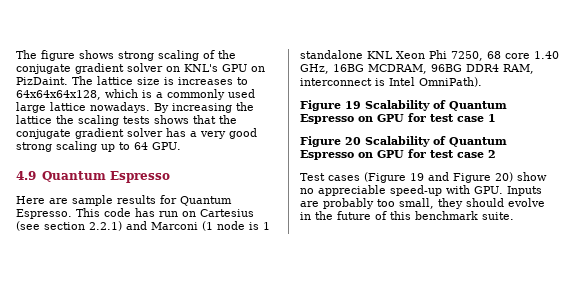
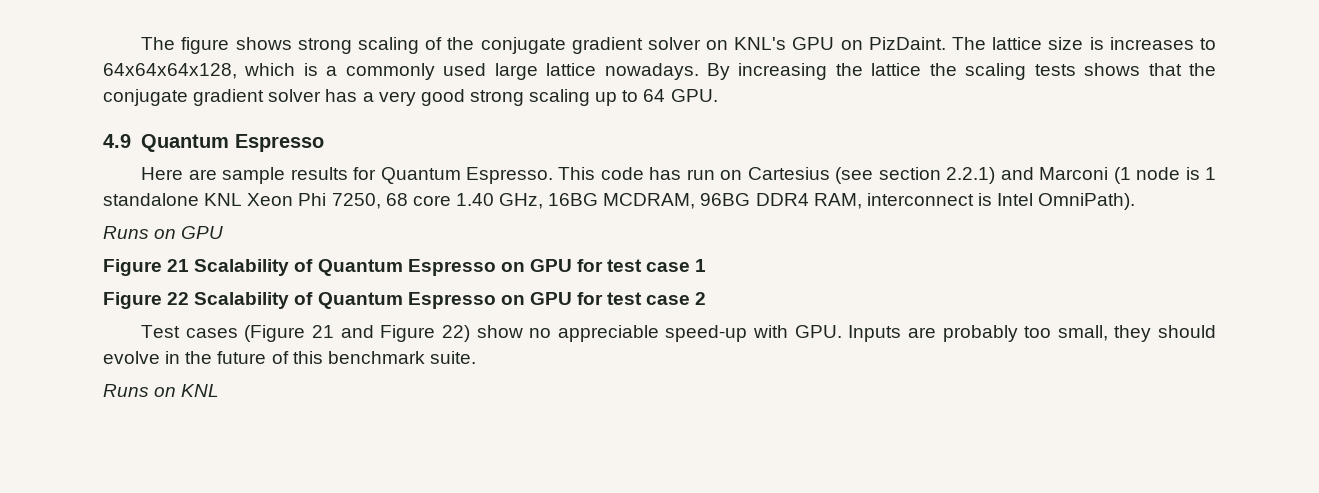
- Figure 19 Scalability of Quantum Espresso on GPU for test case 1
+ Runs on GPU
+ Figure 21 Scalability of Quantum Espresso on GPU for test case 1
- Figure 20 Scalability of Quantum Espresso on GPU for test case 2
+ Figure 22 Scalability of Quantum Espresso on GPU for test case 2
- Test cases (Figure 19 and Figure 20) show no appreciable speed-up with GPU. Inputs are probably too small, they should evolve in the future of this benchmark suite.
+ Test cases (Figure 21 and Figure 22) show no appreciable speed-up with GPU. Inputs are probably too small, they should evolve in the future of this benchmark suite.
+ Runs on KNL

